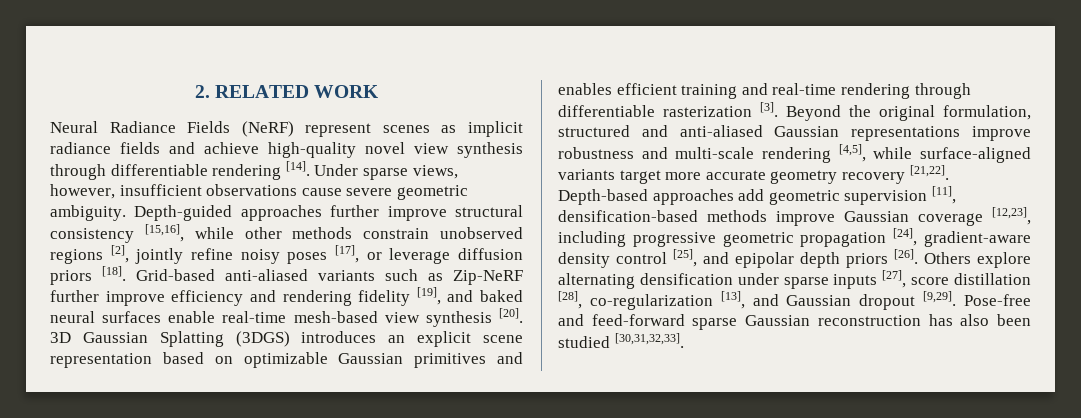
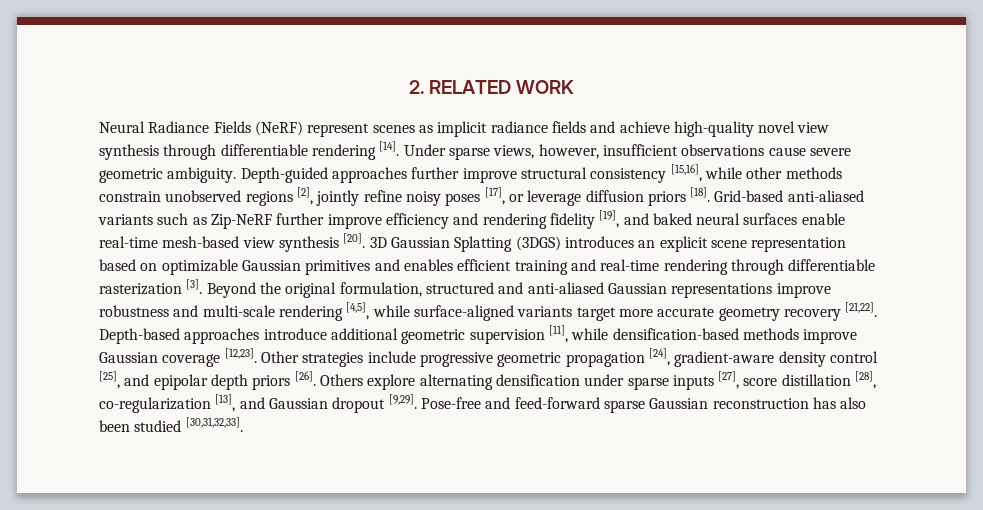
- Depth-based approaches add geometric supervision [11], densification-based methods improve Gaussian coverage [12,23], including progressive geometric propagation [24], gradient-aware density control [25], and epipolar depth priors [26].
+ Depth-based approaches introduce additional geometric supervision [11], while densification-based methods improve Gaussian coverage [12,23]. Other strategies include progressive geometric propagation [24], gradient-aware density control [25], and epipolar depth priors [26].

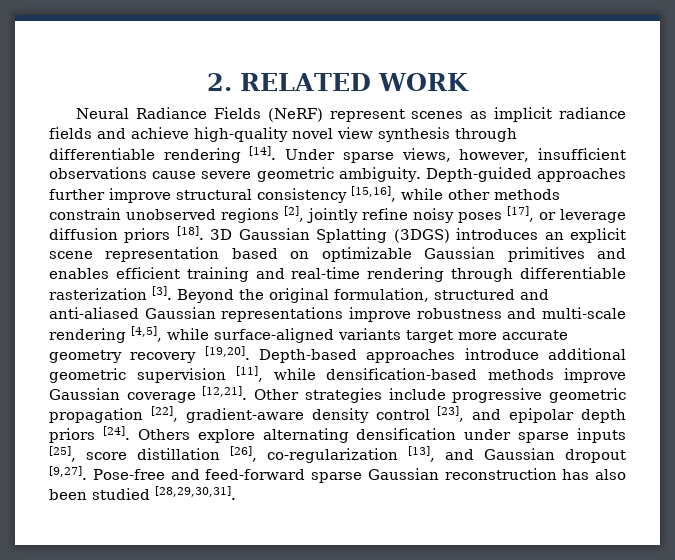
- Grid-based anti-aliased variants such as Zip-NeRF further improve efficiency and rendering fidelity [19], and baked neural surfaces enable real-time mesh-based view synthesis [20].
- Beyond the original formulation, structured and anti-aliased Gaussian representations improve robustness and multi-scale rendering [4,5], while surface-aligned variants target more accurate geometry recovery [21,22].
+ Beyond the original formulation, structured and anti-aliased Gaussian representations improve robustness and multi-scale rendering [4,5], while surface-aligned variants target more accurate geometry recovery [19,20].
- Depth-based approaches introduce additional geometric supervision [11], while densification-based methods improve Gaussian coverage [12,23].
+ Depth-based approaches introduce additional geometric supervision [11], while densification-based methods improve Gaussian coverage [12,21].
- Other strategies include progressive geometric propagation [24], gradient-aware density control [25], and epipolar depth priors [26].
+ Other strategies include progressive geometric propagation [22], gradient-aware density control [23], and epipolar depth priors [24].
- Others explore alternating densification under sparse inputs [27], score distillation [28], co-regularization [13], and Gaussian dropout [9,29].
+ Others explore alternating densification under sparse inputs [25], score distillation [26], co-regularization [13], and Gaussian dropout [9,27].
- Pose-free and feed-forward sparse Gaussian reconstruction has also been studied [30,31,32,33].
+ Pose-free and feed-forward sparse Gaussian reconstruction has also been studied [28,29,30,31].

